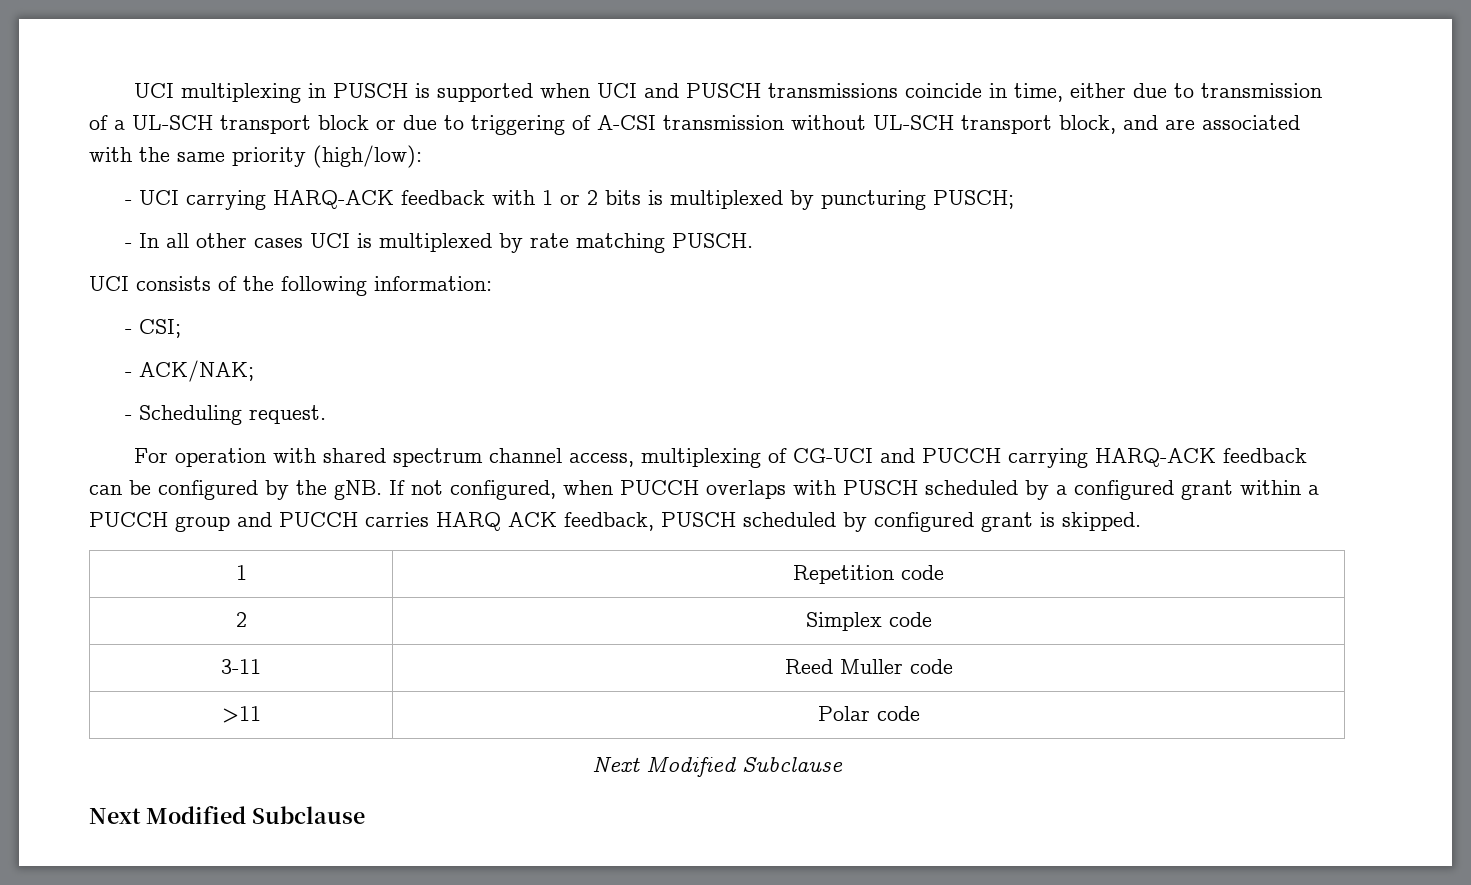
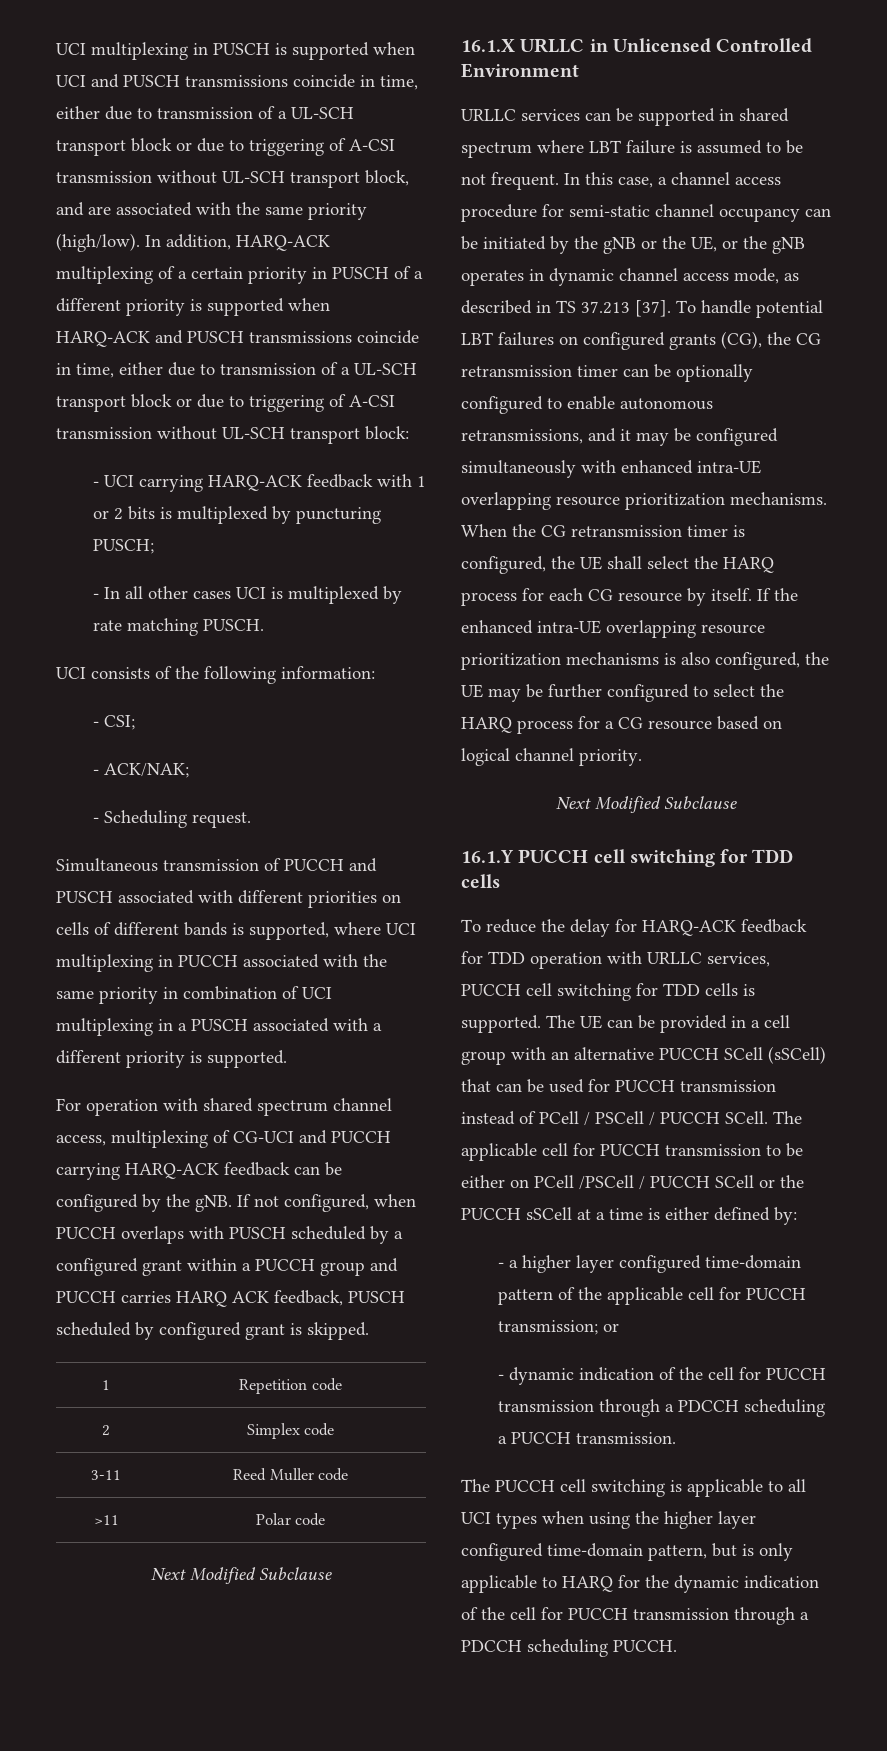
- UCI multiplexing in PUSCH is supported when UCI and PUSCH transmissions coincide in time, either due to transmission of a UL-SCH transport block or due to triggering of A-CSI transmission without UL-SCH transport block, and are associated with the same priority (high/low):
+ UCI multiplexing in PUSCH is supported when UCI and PUSCH transmissions coincide in time, either due to transmission of a UL-SCH transport block or due to triggering of A-CSI transmission without UL-SCH transport block, and are associated with the same priority (high/low). In addition, HARQ-ACK multiplexing of a certain priority in PUSCH of a different priority is supported when HARQ-ACK and PUSCH transmissions coincide in time, either due to transmission of a UL-SCH transport block or due to triggering of A-CSI transmission without UL-SCH transport block:
+ Simultaneous transmission of PUCCH and PUSCH associated with different priorities on cells of different bands is supported, where UCI multiplexing in PUCCH associated with the same priority in combination of UCI multiplexing in a PUSCH associated with a different priority is supported.
  >11 | Polar code
  Next Modified Subclause
+ 16.1.X URLLC in Unlicensed Controlled Environment
+ URLLC services can be supported in shared spectrum where LBT failure is assumed to be not frequent. In this case, a channel access procedure for semi-static channel occupancy can be initiated by the gNB or the UE, or the gNB operates in dynamic channel access mode, as described in TS 37.213 [37]. To handle potential LBT failures on configured grants (CG), the CG retransmission timer can be optionally configured to enable autonomous retransmissions, and it may be configured simultaneously with enhanced intra-UE overlapping resource prioritization mechanisms. When the CG retransmission timer is configured, the UE shall select the HARQ process for each CG resource by itself. If the enhanced intra-UE overlapping resource prioritization mechanisms is also configured, the UE may be further configured to select the HARQ process for a CG resource based on logical channel priority.
  Next Modified Subclause
+ 16.1.Y PUCCH cell switching for TDD cells
+ To reduce the delay for HARQ-ACK feedback for TDD operation with URLLC services, PUCCH cell switching for TDD cells is supported. The UE can be provided in a cell group with an alternative PUCCH SCell (sSCell) that can be used for PUCCH transmission instead of PCell / PSCell / PUCCH SCell. The applicable cell for PUCCH transmission to be either on PCell /PSCell / PUCCH SCell or the PUCCH sSCell at a time is either defined by:
+ - a higher layer configured time-domain pattern of the applicable cell for PUCCH transmission; or
+ - dynamic indication of the cell for PUCCH transmission through a PDCCH scheduling a PUCCH transmission.
+ The PUCCH cell switching is applicable to all UCI types when using the higher layer configured time-domain pattern, but is only applicable to HARQ for the dynamic indication of the cell for PUCCH transmission through a PDCCH scheduling PUCCH.

